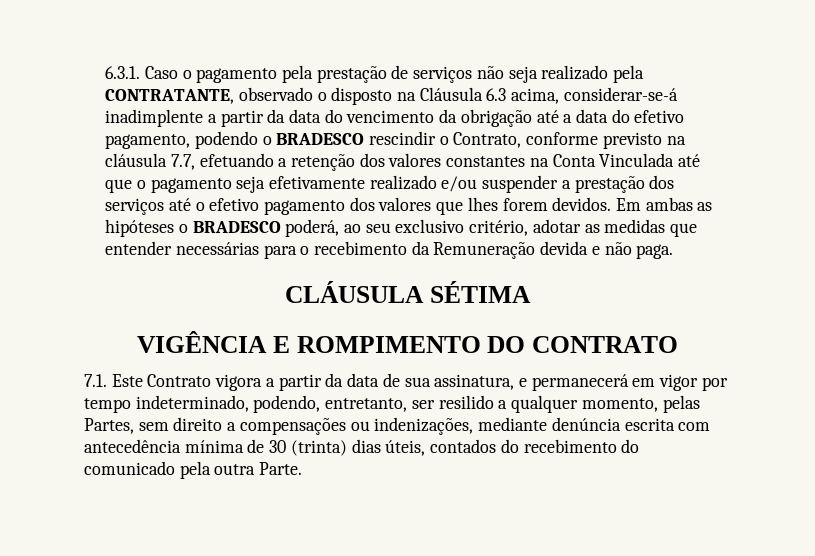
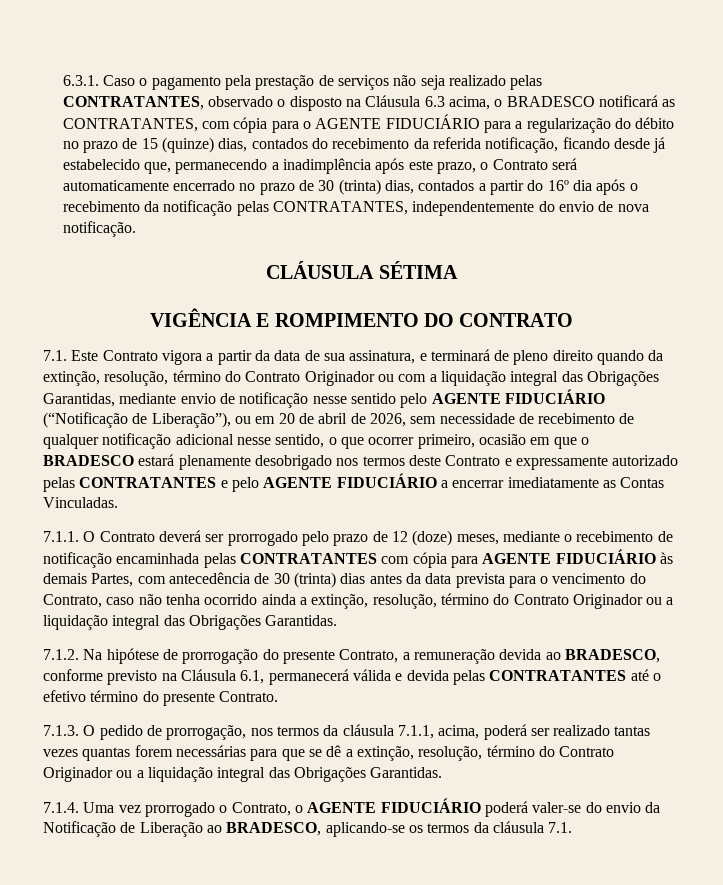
- 6.3.1. Caso o pagamento pela prestação de serviços não seja realizado pela CONTRATANTE, observado o disposto na Cláusula 6.3 acima, considerar-se-á inadimplente a partir da data do vencimento da obrigação até a data do efetivo pagamento, podendo o BRADESCO rescindir o Contrato, conforme previsto na cláusula 7.7, efetuando a retenção dos valores constantes na Conta Vinculada até que o pagamento seja efetivamente realizado e/ou suspender a prestação dos serviços até o efetivo pagamento dos valores que lhes forem devidos. Em ambas as hipóteses o BRADESCO poderá, ao seu exclusivo critério, adotar as medidas que entender necessárias para o recebimento da Remuneração devida e não paga.
+ 6.3.1. Caso o pagamento pela prestação de serviços não seja realizado pelas CONTRATANTES, observado o disposto na Cláusula 6.3 acima, o BRADESCO notificará as CONTRATANTES, com cópia para o AGENTE FIDUCIÁRIO para a regularização do débito no prazo de 15 (quinze) dias, contados do recebimento da referida notificação, ficando desde já estabelecido que, permanecendo a inadimplência após este prazo, o Contrato será automaticamente encerrado no prazo de 30 (trinta) dias, contados a partir do 16º dia após o recebimento da notificação pelas CONTRATANTES, independentemente do envio de nova notificação.
- 7.1. Este Contrato vigora a partir da data de sua assinatura, e permanecerá em vigor por tempo indeterminado, podendo, entretanto, ser resilido a qualquer momento, pelas Partes, sem direito a compensações ou indenizações, mediante denúncia escrita com antecedência mínima de 30 (trinta) dias úteis, contados do recebimento do comunicado pela outra Parte.
+ 7.1. Este Contrato vigora a partir da data de sua assinatura, e terminará de pleno direito quando da extinção, resolução, término do Contrato Originador ou com a liquidação integral das Obrigações Garantidas, mediante envio de notificação nesse sentido pelo AGENTE FIDUCIÁRIO (“Notificação de Liberação”), ou em 20 de abril de 2026, sem necessidade de recebimento de qualquer notificação adicional nesse sentido, o que ocorrer primeiro, ocasião em que o BRADESCO estará plenamente desobrigado nos termos deste Contrato e expressamente autorizado pelas CONTRATANTES e pelo AGENTE FIDUCIÁRIO a encerrar imediatamente as Contas Vinculadas.
+ 7.1.1. O Contrato deverá ser prorrogado pelo prazo de 12 (doze) meses, mediante o recebimento de notificação encaminhada pelas CONTRATANTES com cópia para AGENTE FIDUCIÁRIO às demais Partes, com antecedência de 30 (trinta) dias antes da data prevista para o vencimento do Contrato, caso não tenha ocorrido ainda a extinção, resolução, término do Contrato Originador ou a liquidação integral das Obrigações Garantidas.
+ 7.1.2. Na hipótese de prorrogação do presente Contrato, a remuneração devida ao BRADESCO, conforme previsto na Cláusula 6.1, permanecerá válida e devida pelas CONTRATANTES até o efetivo término do presente Contrato.
+ 7.1.3. O pedido de prorrogação, nos termos da cláusula 7.1.1, acima, poderá ser realizado tantas vezes quantas forem necessárias para que se dê a extinção, resolução, término do Contrato Originador ou a liquidação integral das Obrigações Garantidas.
+ 7.1.4. Uma vez prorrogado o Contrato, o AGENTE FIDUCIÁRIO poderá valer-se do envio da Notificação de Liberação ao BRADESCO, aplicando-se os termos da cláusula 7.1.

